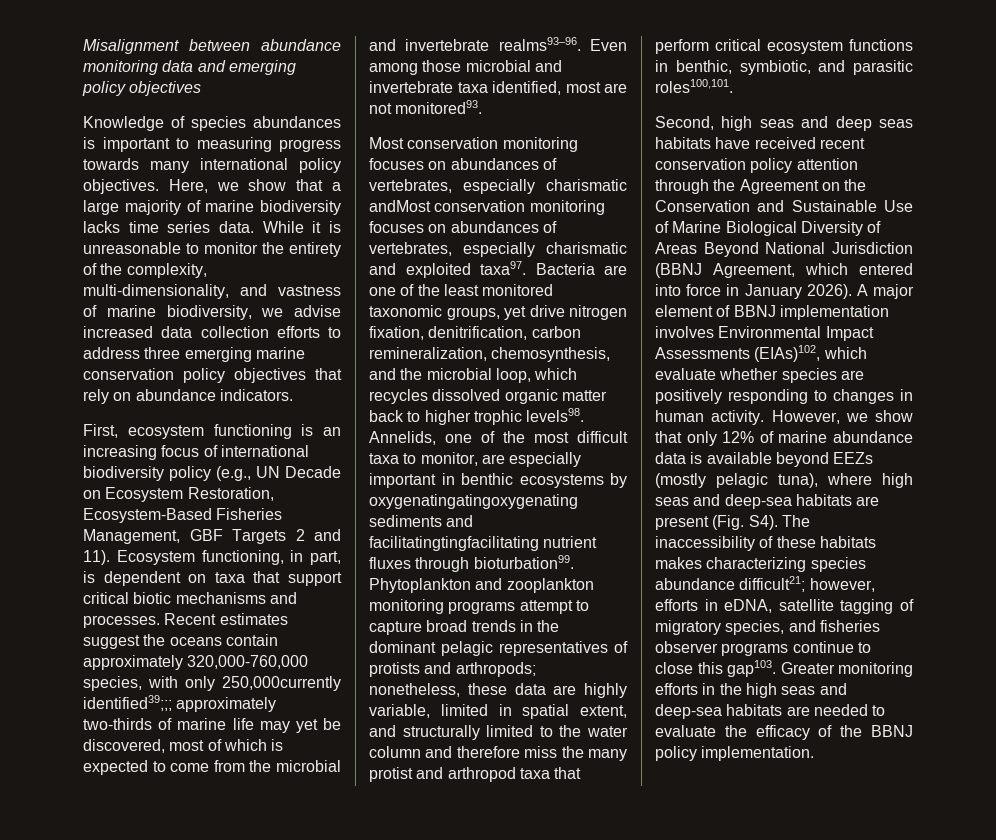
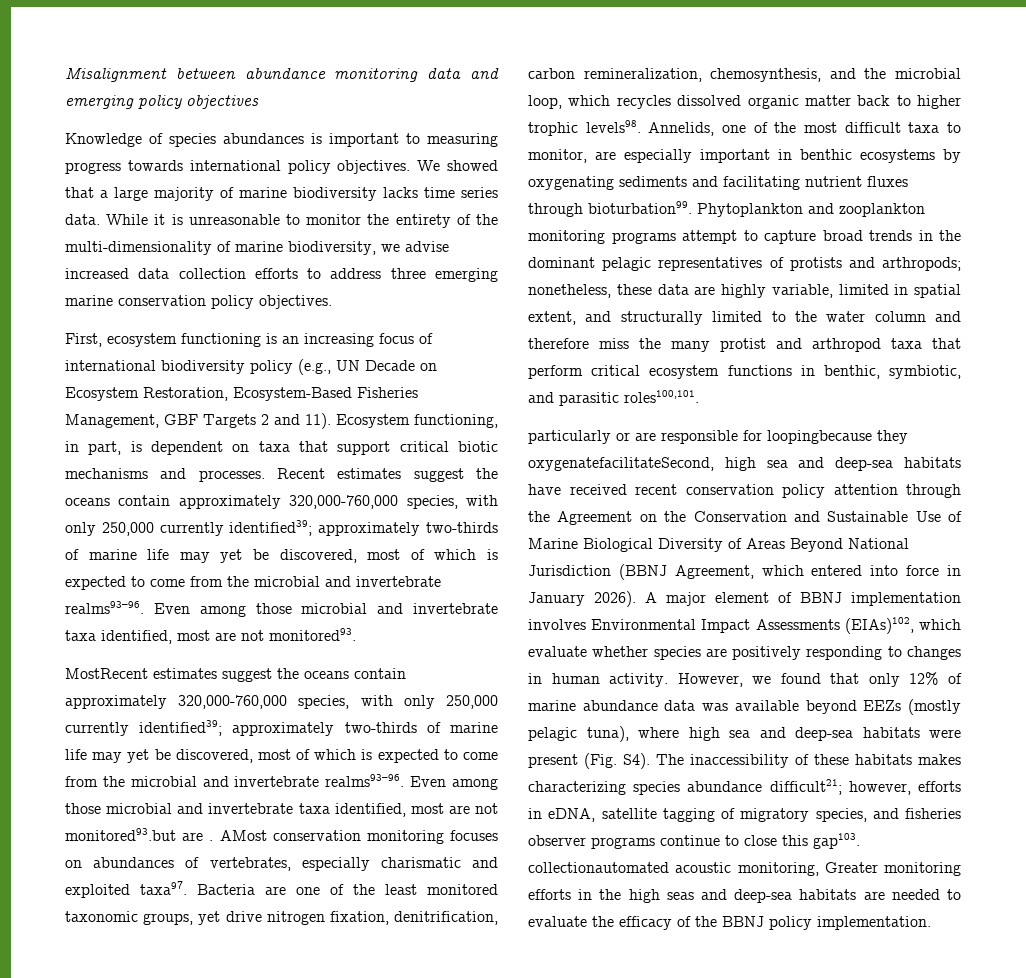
- Knowledge of species abundances is important to measuring progress towards many international policy objectives.
+ Knowledge of species abundances is important to measuring progress towards international policy objectives.
- Here, we show that a large majority of marine biodiversity lacks time series data.
+ We showed that a large majority of marine biodiversity lacks time series data.
- While it is unreasonable to monitor the entirety of the complexity, multi-dimensionality, and vastness of marine biodiversity, we advise increased data collection efforts to address three emerging marine conservation policy objectives that rely on abundance indicators.
+ While it is unreasonable to monitor the entirety of the multi-dimensionality of marine biodiversity, we advise increased data collection efforts to address three emerging marine conservation policy objectives.
- Recent estimates suggest the oceans contain approximately 320,000-760,000 species, with only 250,000currently identified39;;; approximately two-thirds of marine life may yet be discovered, most of which is expected to come from the microbial and invertebrate realms93–96.
+ Recent estimates suggest the oceans contain approximately 320,000-760,000 species, with only 250,000 currently identified39; approximately two-thirds of marine life may yet be discovered, most of which is expected to come from the microbial and invertebrate realms93–96.
- Most conservation monitoring focuses on abundances of vertebrates, especially charismatic andMost conservation monitoring focuses on abundances of vertebrates, especially charismatic and exploited taxa97.
+ MostRecent estimates suggest the oceans contain approximately 320,000-760,000 species, with only 250,000 currently identified39; approximately two-thirds of marine life may yet be discovered, most of which is expected to come from the microbial and invertebrate realms93–96. Even among those microbial and invertebrate taxa identified, most are not monitored93.but are . AMost conservation monitoring focuses on abundances of vertebrates, especially charismatic and exploited taxa97.
- Annelids, one of the most difficult taxa to monitor, are especially important in benthic ecosystems by oxygenatingatingoxygenating sediments and facilitatingtingfacilitating nutrient fluxes through bioturbation99.
+ Annelids, one of the most difficult taxa to monitor, are especially important in benthic ecosystems by oxygenating sediments and facilitating nutrient fluxes through bioturbation99.
- Second, high seas and deep seas habitats have received recent conservation policy attention through the Agreement on the Conservation and Sustainable Use of Marine Biological Diversity of Areas Beyond National Jurisdiction (BBNJ Agreement, which entered into force in January 2026).
+ particularly or are responsible for loopingbecause they oxygenatefacilitateSecond, high sea and deep-sea habitats have received recent conservation policy attention through the Agreement on the Conservation and Sustainable Use of Marine Biological Diversity of Areas Beyond National Jurisdiction (BBNJ Agreement, which entered into force in January 2026).
- However, we show that only 12% of marine abundance data is available beyond EEZs (mostly pelagic tuna), where high seas and deep-sea habitats are present (Fig. S4). The inaccessibility of these habitats makes characterizing species abundance difficult21;
+ However, we found that only 12% of marine abundance data was available beyond EEZs (mostly pelagic tuna), where high sea and deep-sea habitats were present (Fig. S4). The inaccessibility of these habitats makes characterizing species abundance difficult21;
- however, efforts in eDNA, satellite tagging of migratory species, and fisheries observer programs continue to close this gap103. Greater monitoring efforts in the high seas and deep-sea habitats are needed to evaluate the efficacy of the BBNJ policy implementation.
+ however, efforts in eDNA, satellite tagging of migratory species, and fisheries observer programs continue to close this gap103. collectionautomated acoustic monitoring, Greater monitoring efforts in the high seas and deep-sea habitats are needed to evaluate the efficacy of the BBNJ policy implementation.

